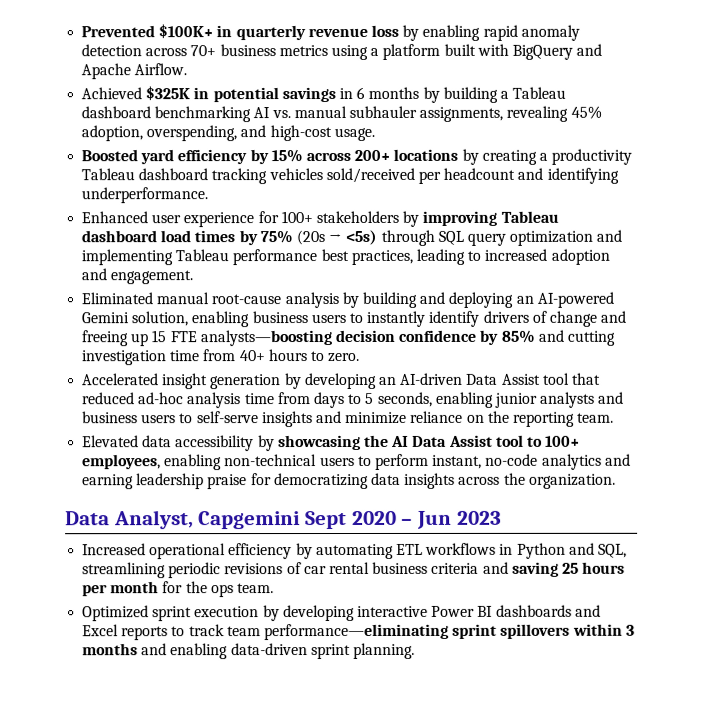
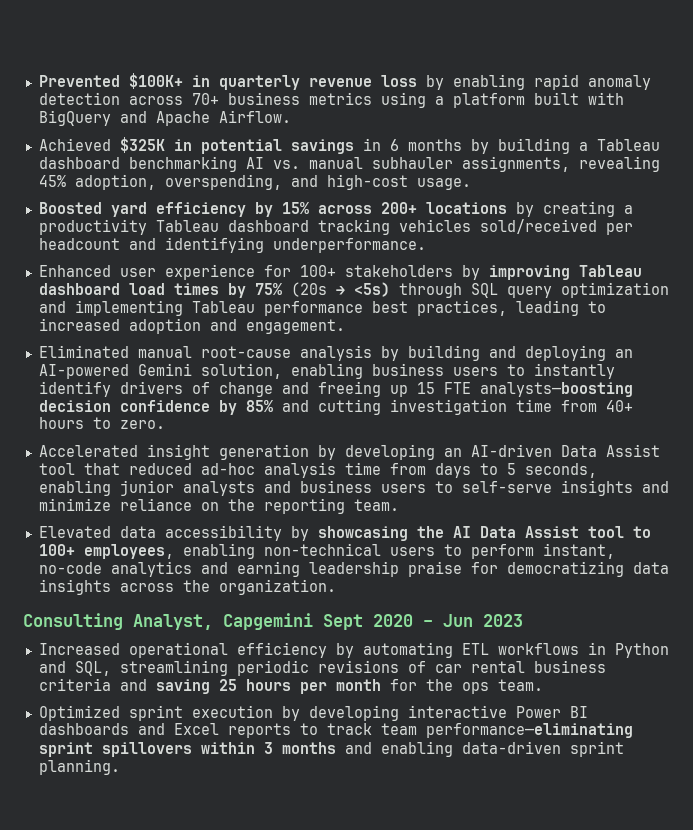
- Data Analyst, Capgemini Sept 2020 – Jun 2023
+ Consulting Analyst, Capgemini Sept 2020 – Jun 2023

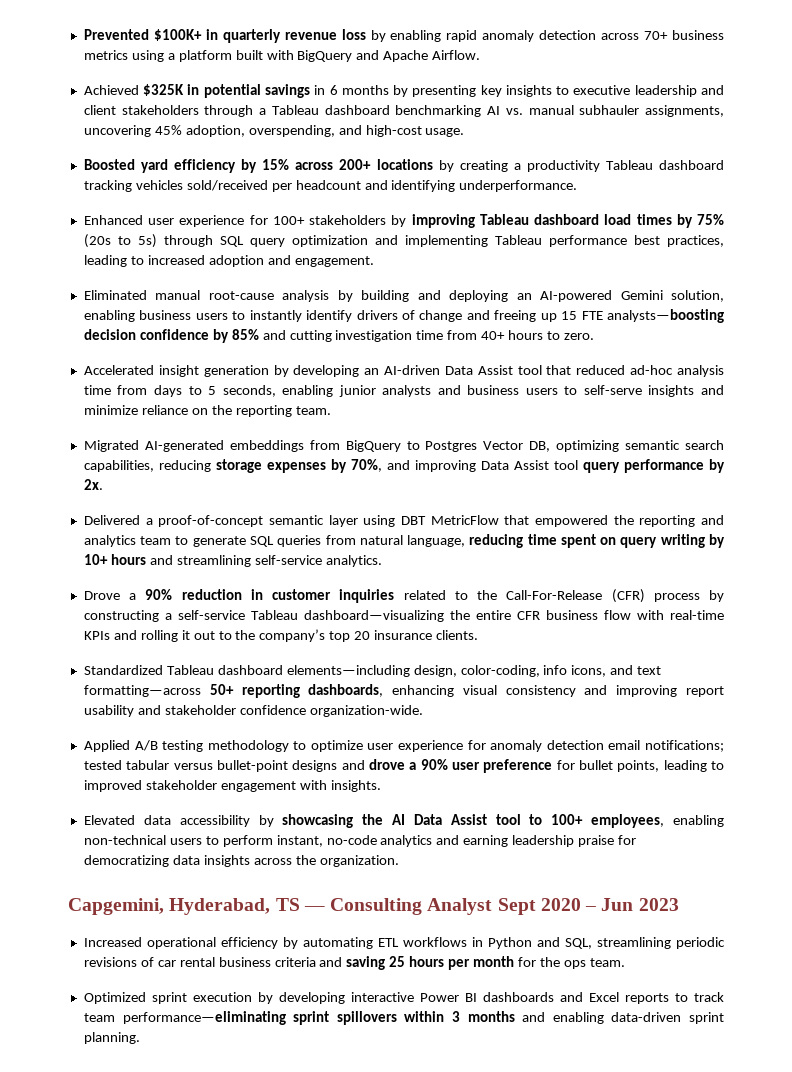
- Achieved $325K in potential savings in 6 months by building a Tableau dashboard benchmarking AI vs. manual subhauler assignments, revealing 45% adoption, overspending, and high-cost usage.
+ Achieved $325K in potential savings in 6 months by presenting key insights to executive leadership and client stakeholders through a Tableau dashboard benchmarking AI vs. manual subhauler assignments, uncovering 45% adoption, overspending, and high-cost usage.
- Enhanced user experience for 100+ stakeholders by improving Tableau dashboard load times by 75% (20s → <5s) through SQL query optimization and implementing Tableau performance best practices, leading to increased adoption and engagement.
+ Enhanced user experience for 100+ stakeholders by improving Tableau dashboard load times by 75% (20s to 5s) through SQL query optimization and implementing Tableau performance best practices, leading to increased adoption and engagement.
+ Migrated AI-generated embeddings from BigQuery to Postgres Vector DB, optimizing semantic search capabilities, reducing storage expenses by 70%, and improving Data Assist tool query performance by 2x.
+ Delivered a proof-of-concept semantic layer using DBT MetricFlow that empowered the reporting and analytics team to generate SQL queries from natural language, reducing time spent on query writing by 10+ hours and streamlining self-service analytics.
+ Drove a 90% reduction in customer inquiries related to the Call-For-Release (CFR) process by constructing a self-service Tableau dashboard—visualizing the entire CFR business flow with real-time KPIs and rolling it out to the company’s top 20 insurance clients.
+ Standardized Tableau dashboard elements—including design, color-coding, info icons, and text formatting—across 50+ reporting dashboards, enhancing visual consistency and improving report usability and stakeholder confidence organization-wide.
+ Applied A/B testing methodology to optimize user experience for anomaly detection email notifications; tested tabular versus bullet-point designs and drove a 90% user preference for bullet points, leading to improved stakeholder engagement with insights.
- Consulting Analyst, Capgemini Sept 2020 – Jun 2023
+ Capgemini, Hyderabad, TS — Consulting Analyst Sept 2020 – Jun 2023

